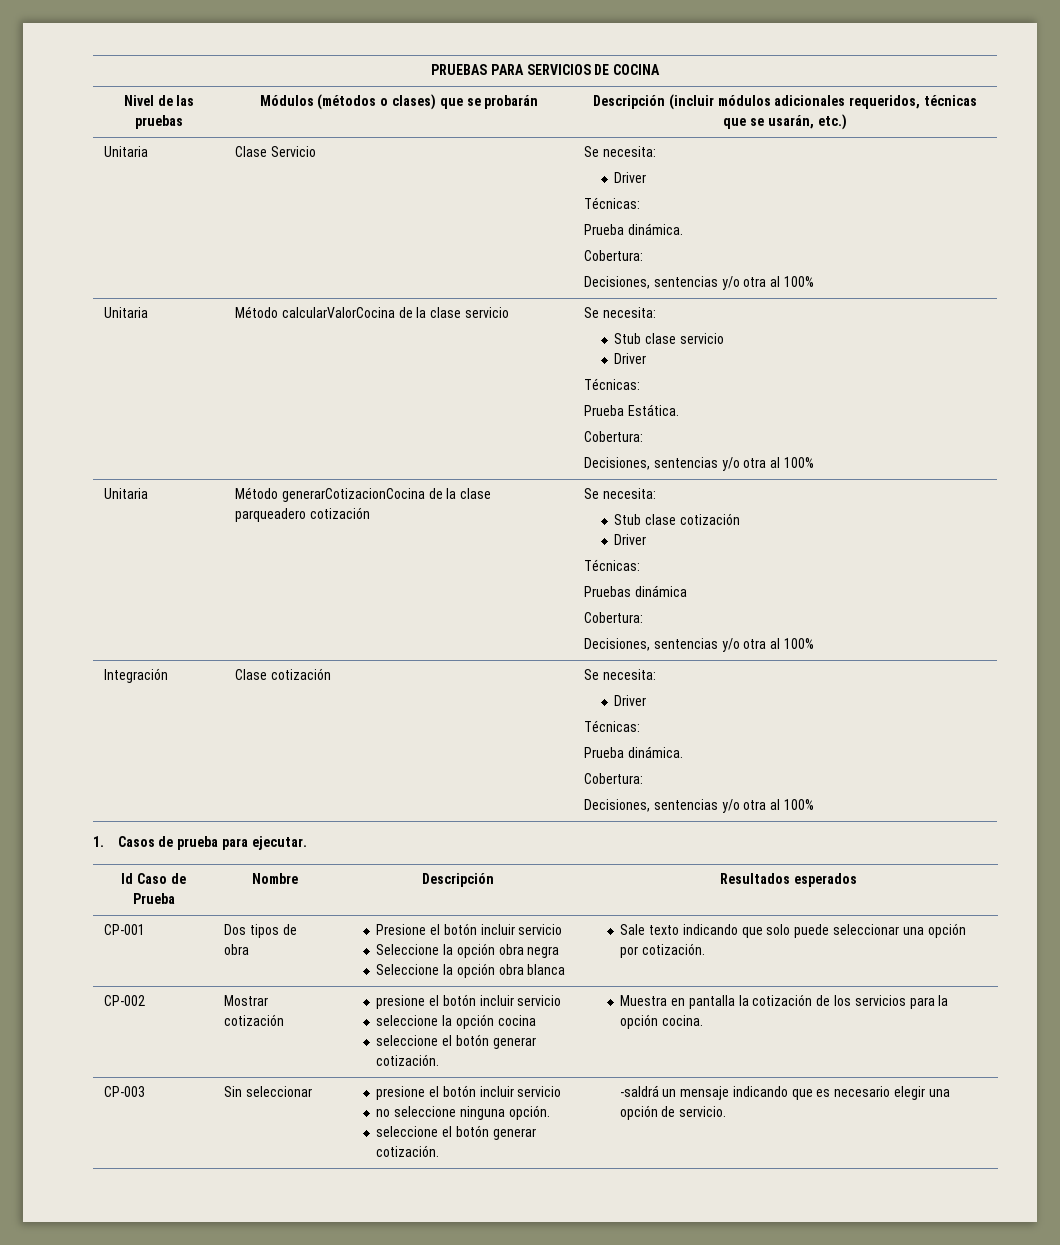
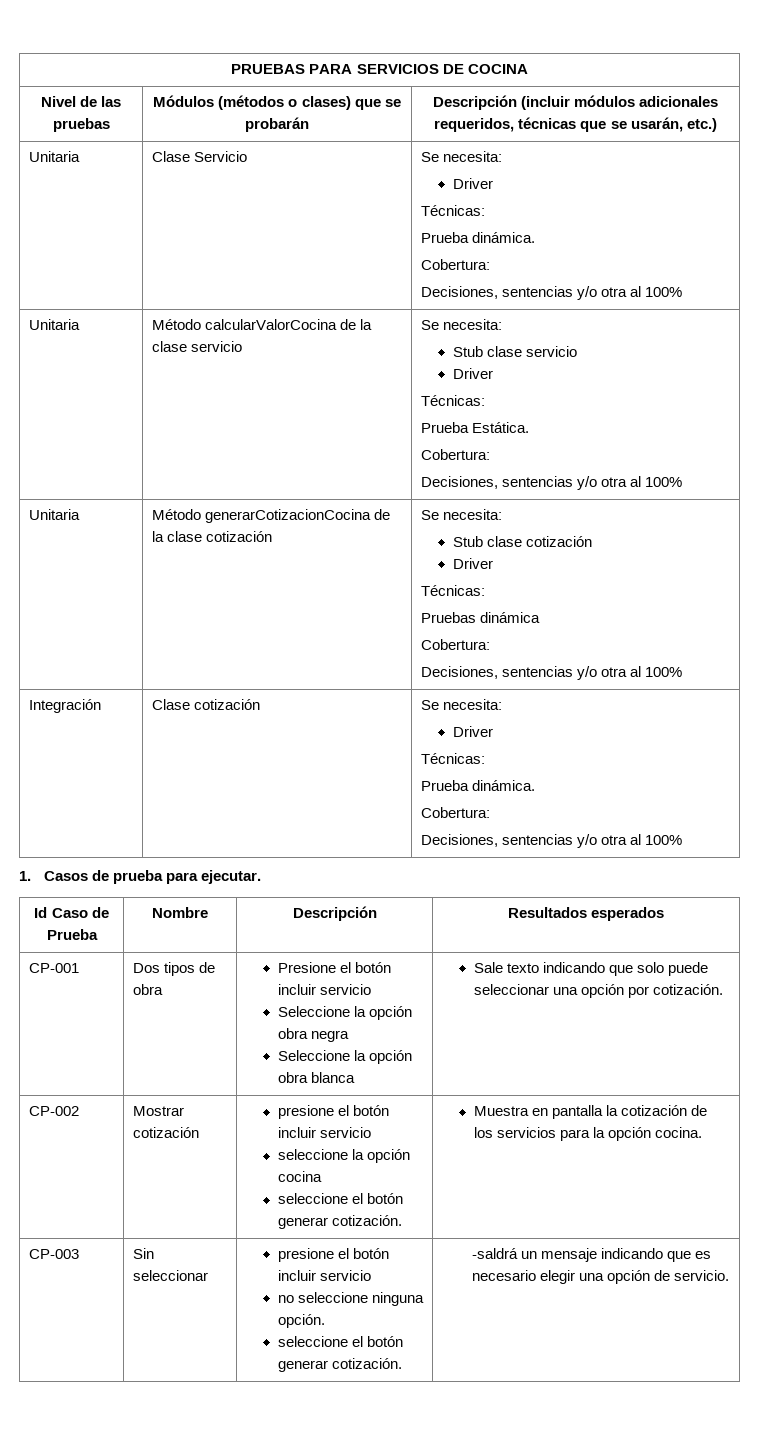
- Unitaria | Método generarCotizacionCocina de la clase parqueadero cotización | Se necesita:
+ Unitaria | Método generarCotizacionCocina de la clase cotización | Se necesita:

